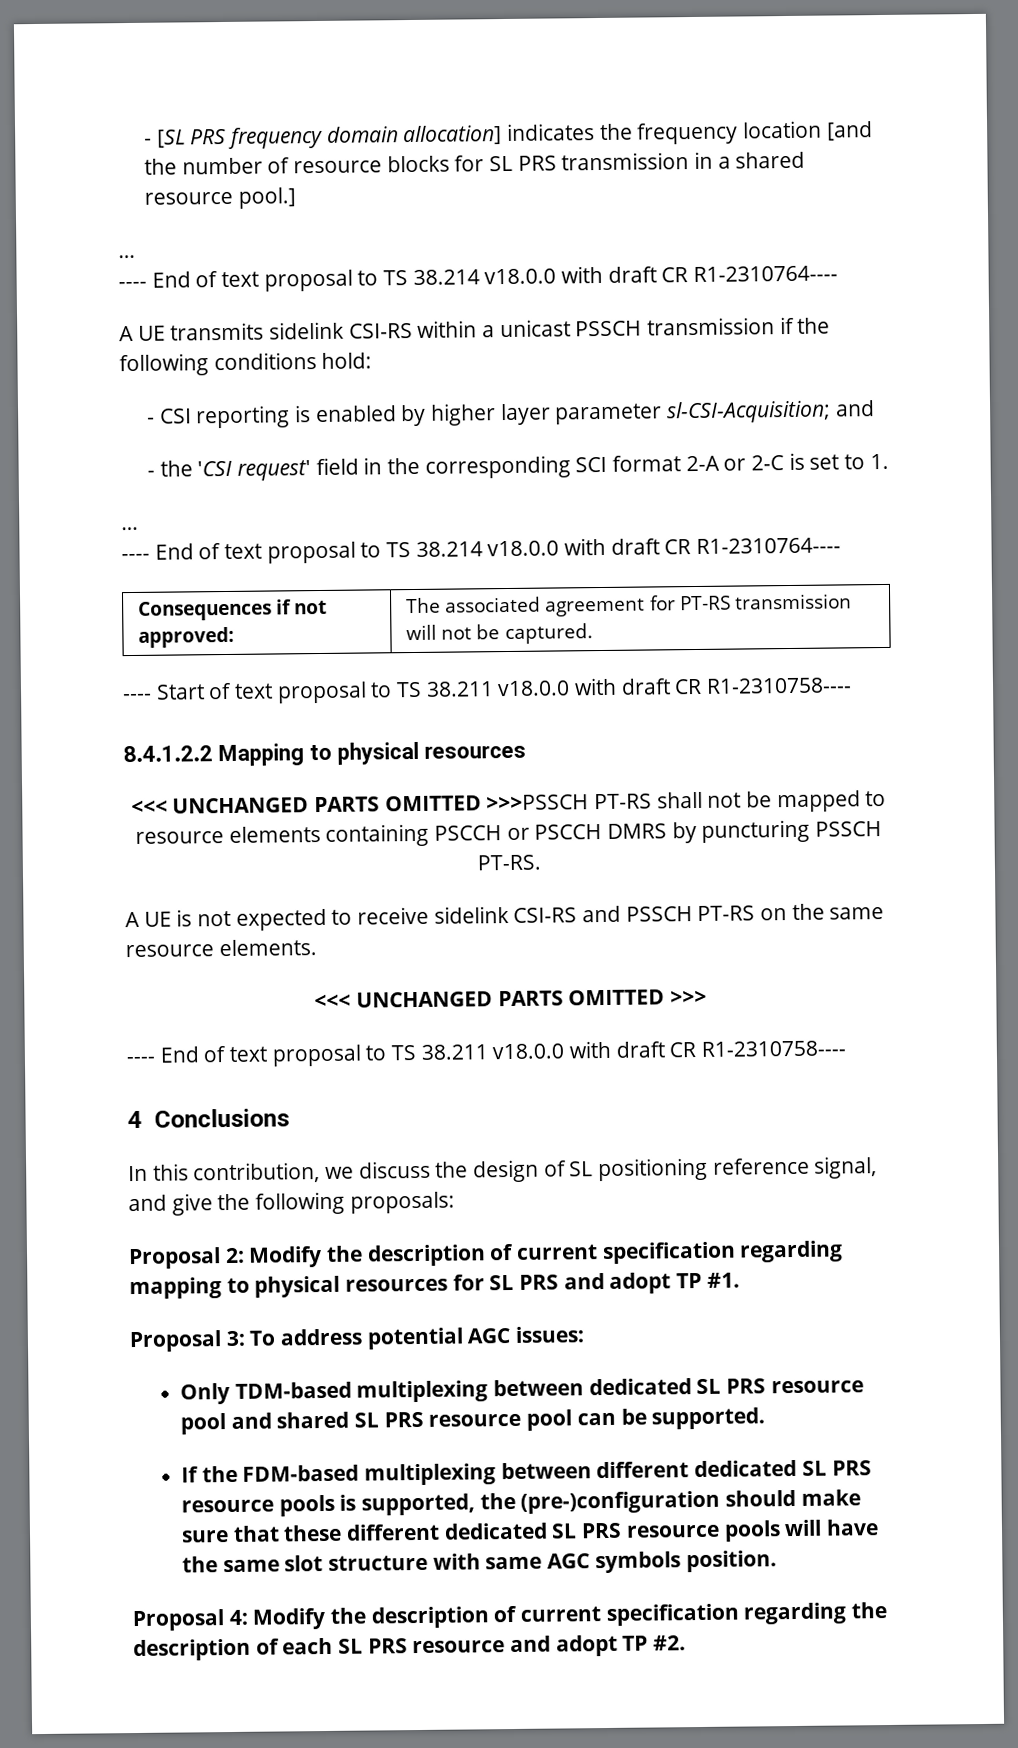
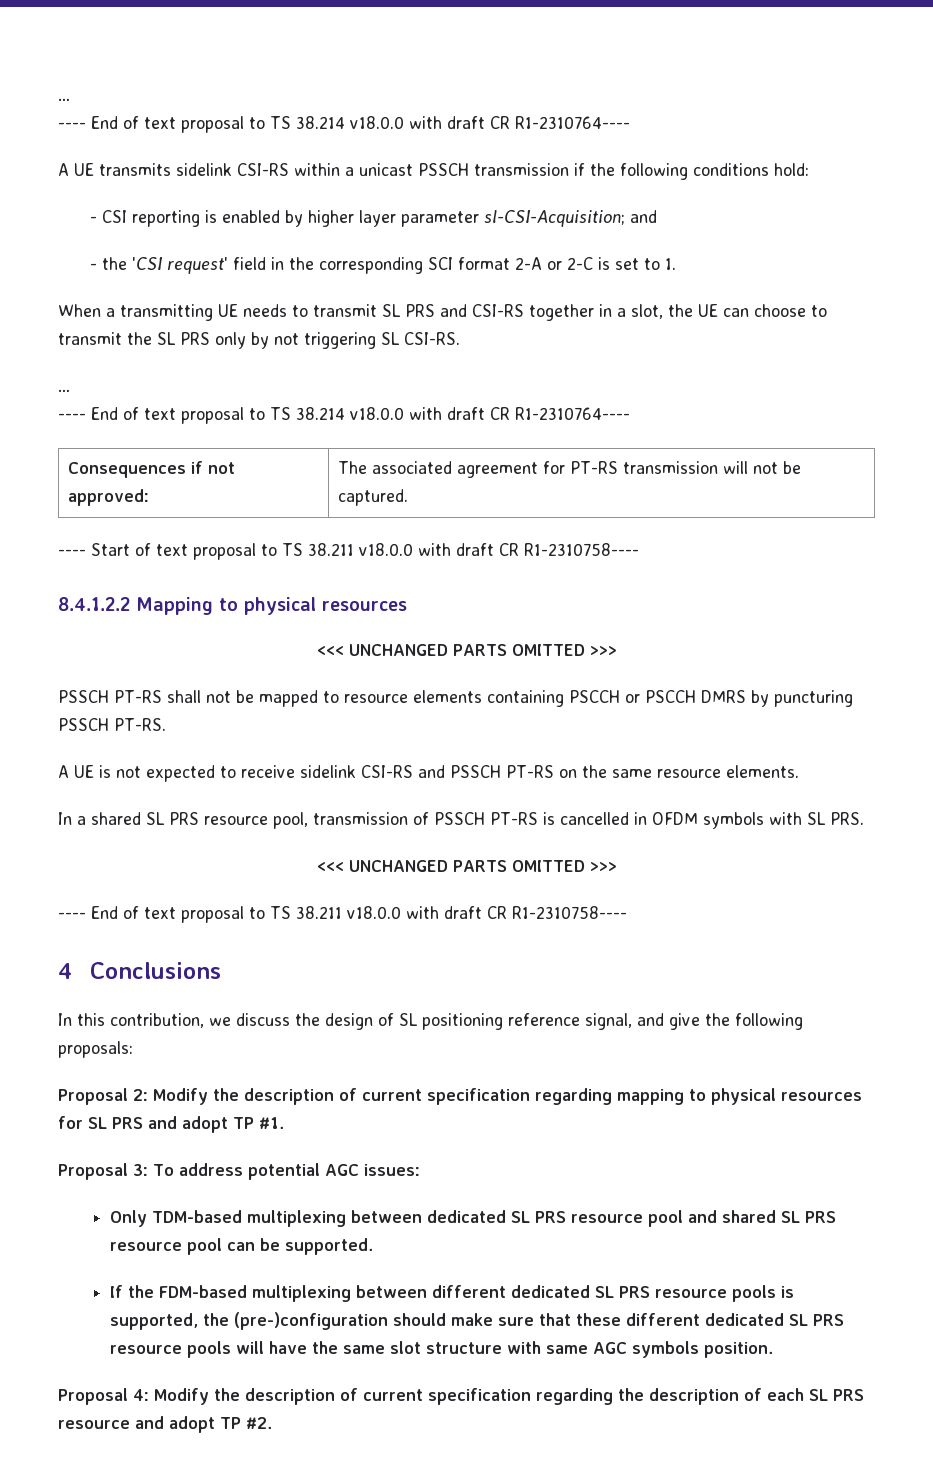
- - [SL PRS frequency domain allocation] indicates the frequency location [and the number of resource blocks for SL PRS transmission in a shared resource pool.]
+ When a transmitting UE needs to transmit SL PRS and CSI-RS together in a slot, the UE can choose to transmit the SL PRS only by not triggering SL CSI-RS.
  8.4.1.2.2 Mapping to physical resources
- <<< UNCHANGED PARTS OMITTED >>>PSSCH PT-RS shall not be mapped to resource elements containing PSCCH or PSCCH DMRS by puncturing PSSCH PT-RS.
+ <<< UNCHANGED PARTS OMITTED >>>
+ PSSCH PT-RS shall not be mapped to resource elements containing PSCCH or PSCCH DMRS by puncturing PSSCH PT-RS.
+ In a shared SL PRS resource pool, transmission of PSSCH PT-RS is cancelled in OFDM symbols with SL PRS.

